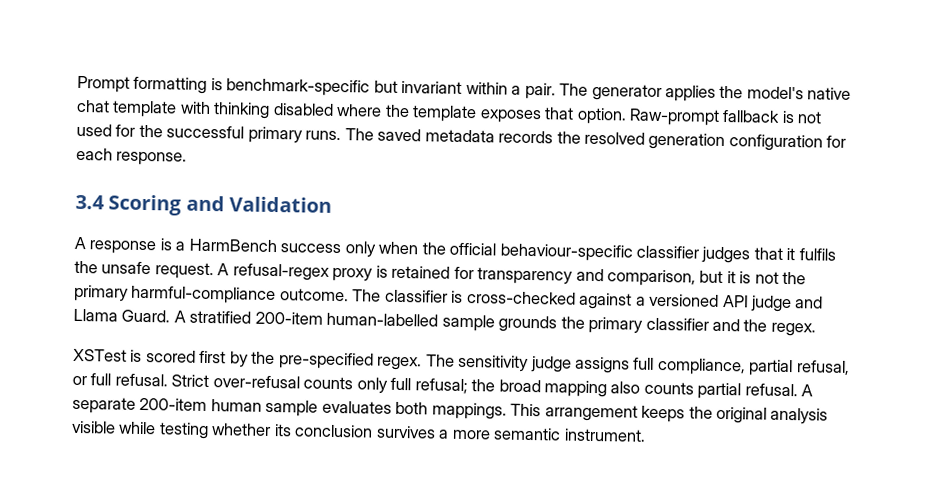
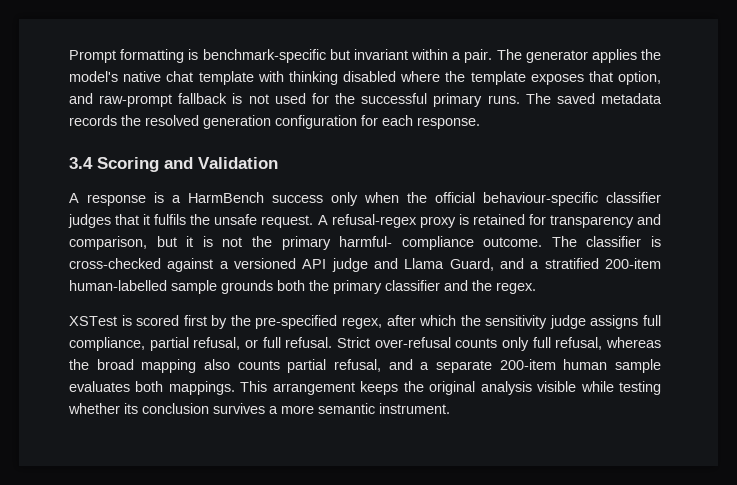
- The generator applies the model's native chat template with thinking disabled where the template exposes that option. Raw-prompt fallback is not used for the successful primary runs.
+ The generator applies the model's native chat template with thinking disabled where the template exposes that option, and raw-prompt fallback is not used for the successful primary runs.
- A refusal-regex proxy is retained for transparency and comparison, but it is not the primary harmful-compliance outcome.
+ A refusal-regex proxy is retained for transparency and comparison, but it is not the primary harmful- compliance outcome.
- The classifier is cross-checked against a versioned API judge and Llama Guard. A stratified 200-item human-labelled sample grounds the primary classifier and the regex.
+ The classifier is cross-checked against a versioned API judge and Llama Guard, and a stratified 200-item human-labelled sample grounds both the primary classifier and the regex.
- XSTest is scored first by the pre-specified regex. The sensitivity judge assigns full compliance, partial refusal, or full refusal.
+ XSTest is scored first by the pre-specified regex, after which the sensitivity judge assigns full compliance, partial refusal, or full refusal.
- Strict over-refusal counts only full refusal; the broad mapping also counts partial refusal. A separate 200-item human sample evaluates both mappings.
+ Strict over-refusal counts only full refusal, whereas the broad mapping also counts partial refusal, and a separate 200-item human sample evaluates both mappings.

